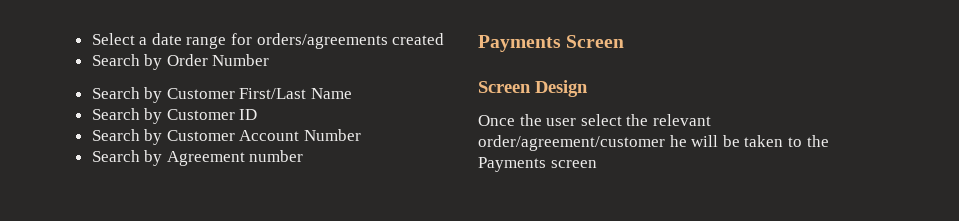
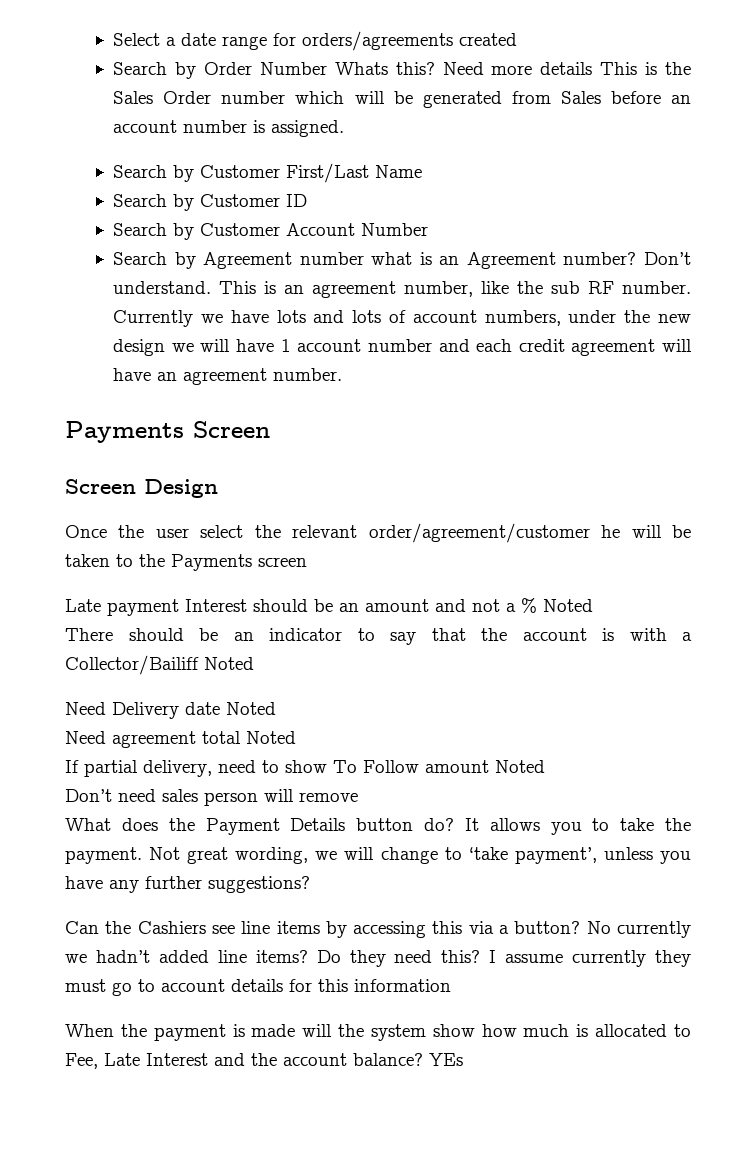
- Search by Order Number
+ Search by Order Number Whats this? Need more details This is the Sales Order number which will be generated from Sales before an account number is assigned.
- Search by Agreement number
+ Search by Agreement number what is an Agreement number? Don’t understand. This is an agreement number, like the sub RF number. Currently we have lots and lots of account numbers, under the new design we will have 1 account number and each credit agreement will have an agreement number.
+ Late payment Interest should be an amount and not a % Noted
+ There should be an indicator to say that the account is with a Collector/Bailiff Noted
+ Need Delivery date Noted
+ Need agreement total Noted
+ If partial delivery, need to show To Follow amount Noted
+ Don’t need sales person will remove
+ What does the Payment Details button do? It allows you to take the payment. Not great wording, we will change to ‘take payment’, unless you have any further suggestions?
+ Can the Cashiers see line items by accessing this via a button? No currently we hadn’t added line items? Do they need this? I assume currently they must go to account details for this information
+ When the payment is made will the system show how much is allocated to Fee, Late Interest and the account balance? YEs

